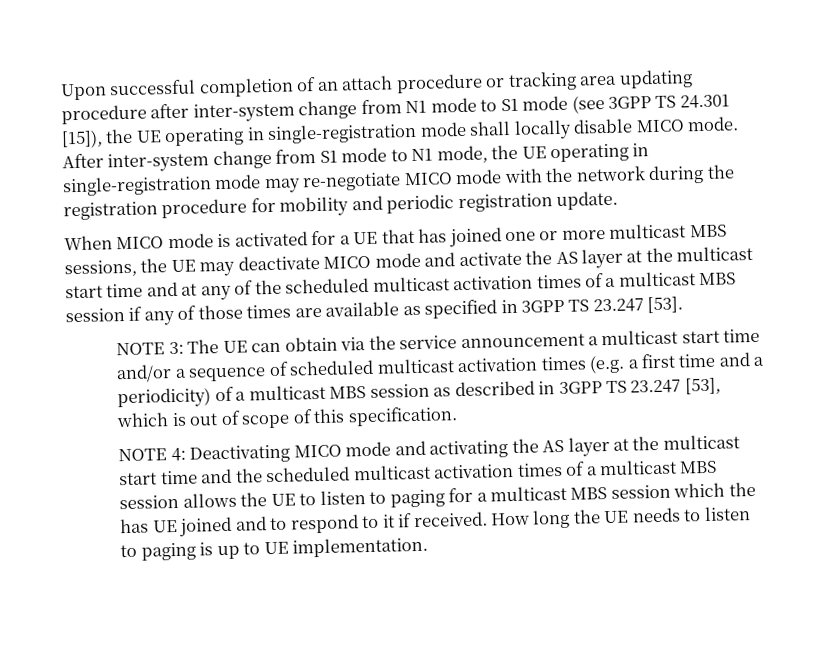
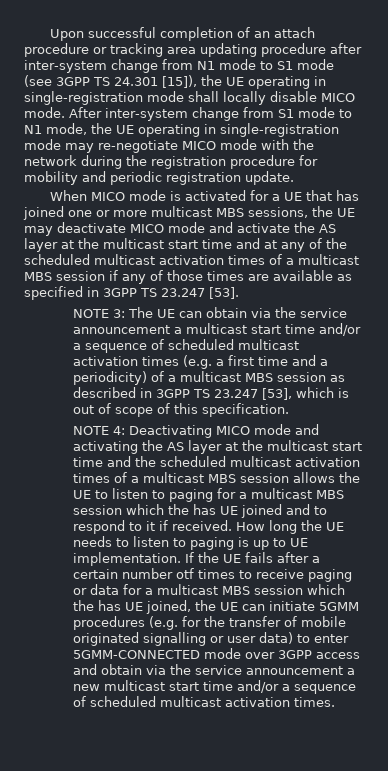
+ If the UE fails after a certain number otf times to receive paging or data for a multicast MBS session which the has UE joined, the UE can initiate 5GMM procedures (e.g. for the transfer of mobile originated signalling or user data) to enter 5GMM-CONNECTED mode over 3GPP access and obtain via the service announcement a new multicast start time and/or a sequence of scheduled multicast activation times.

